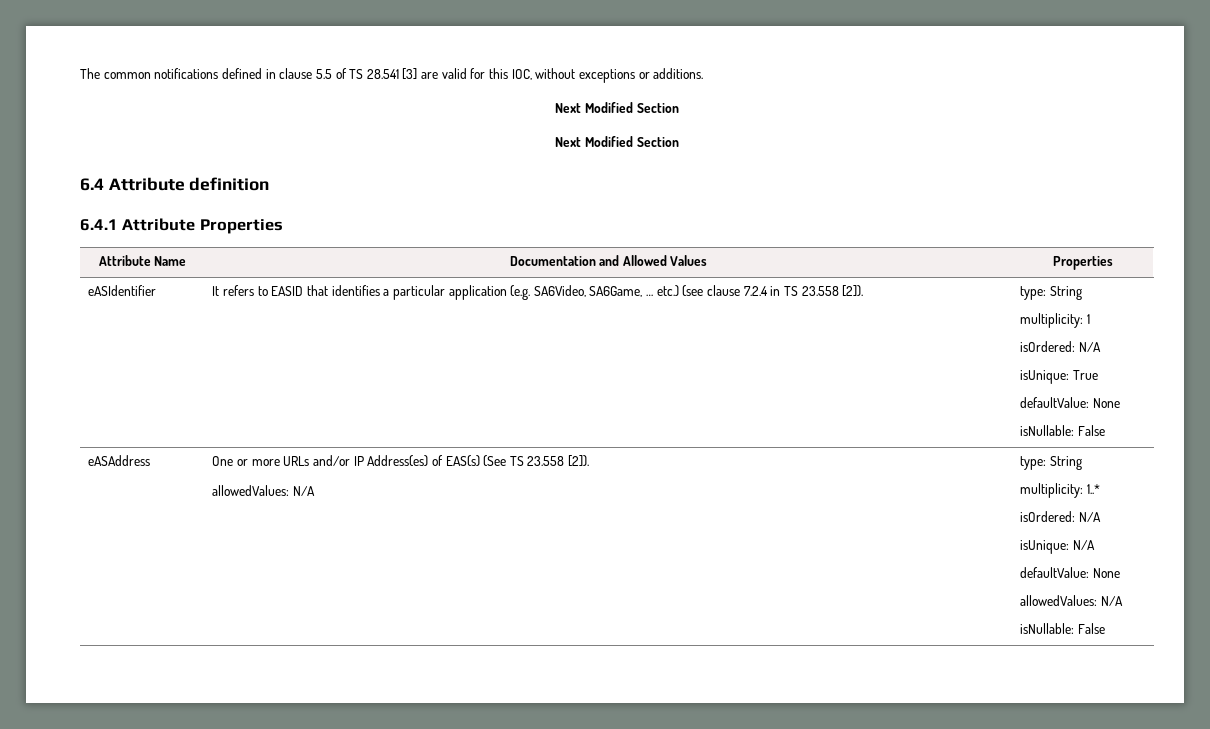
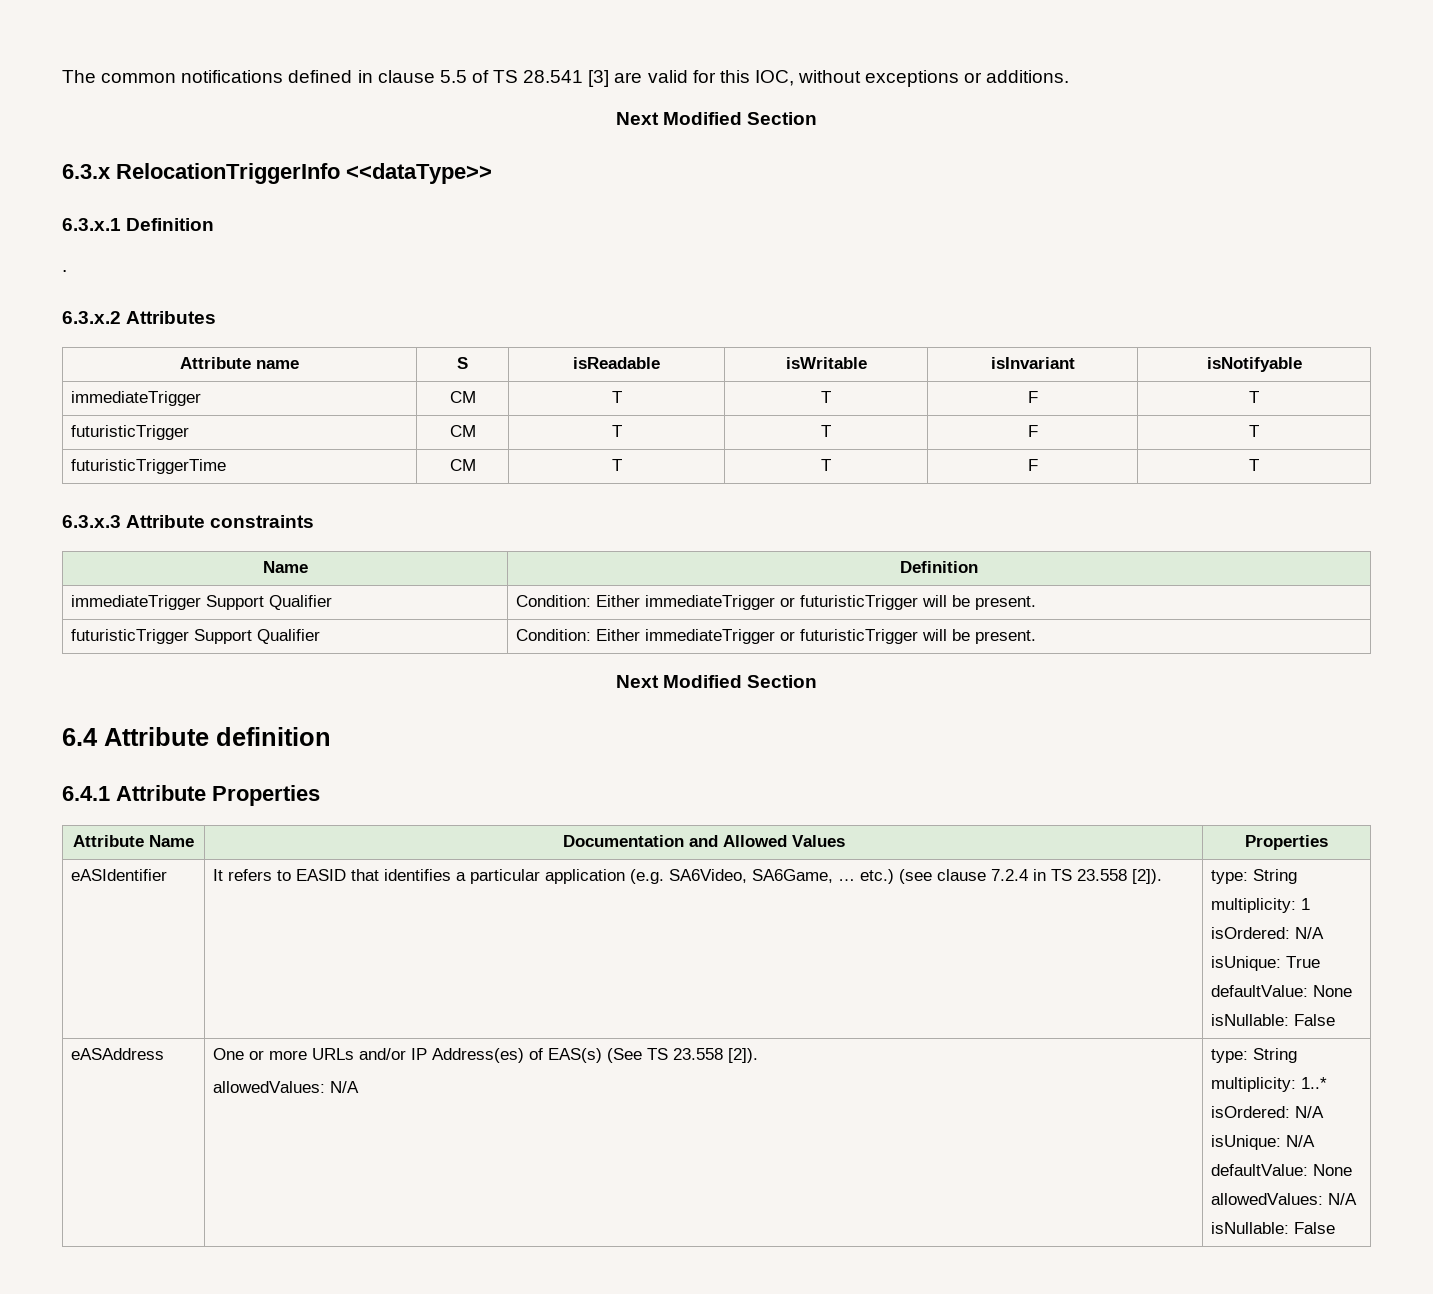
+ 6.3.x RelocationTriggerInfo <<dataType>>
+ 6.3.x.1 Definition
+ .
+ 6.3.x.2 Attributes
+ Attribute name | S | isReadable | isWritable | isInvariant | isNotifyable
+ immediateTrigger | CM | T | T | F | T
+ futuristicTrigger | CM | T | T | F | T
+ futuristicTriggerTime | CM | T | T | F | T
+ 6.3.x.3 Attribute constraints
+ Name | Definition
+ immediateTrigger Support Qualifier | Condition: Either immediateTrigger or futuristicTrigger will be present.
+ futuristicTrigger Support Qualifier | Condition: Either immediateTrigger or futuristicTrigger will be present.

